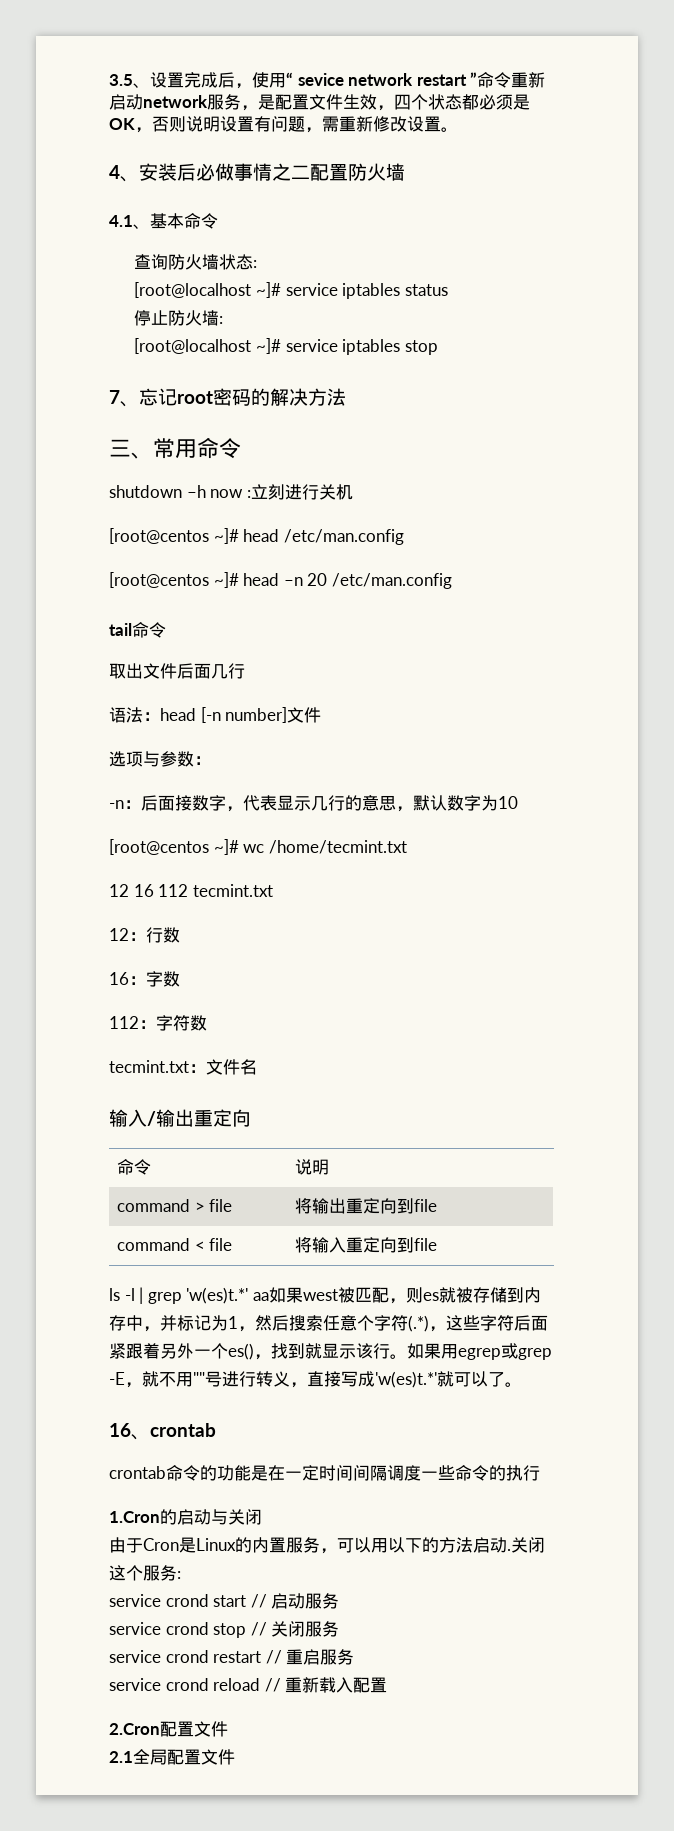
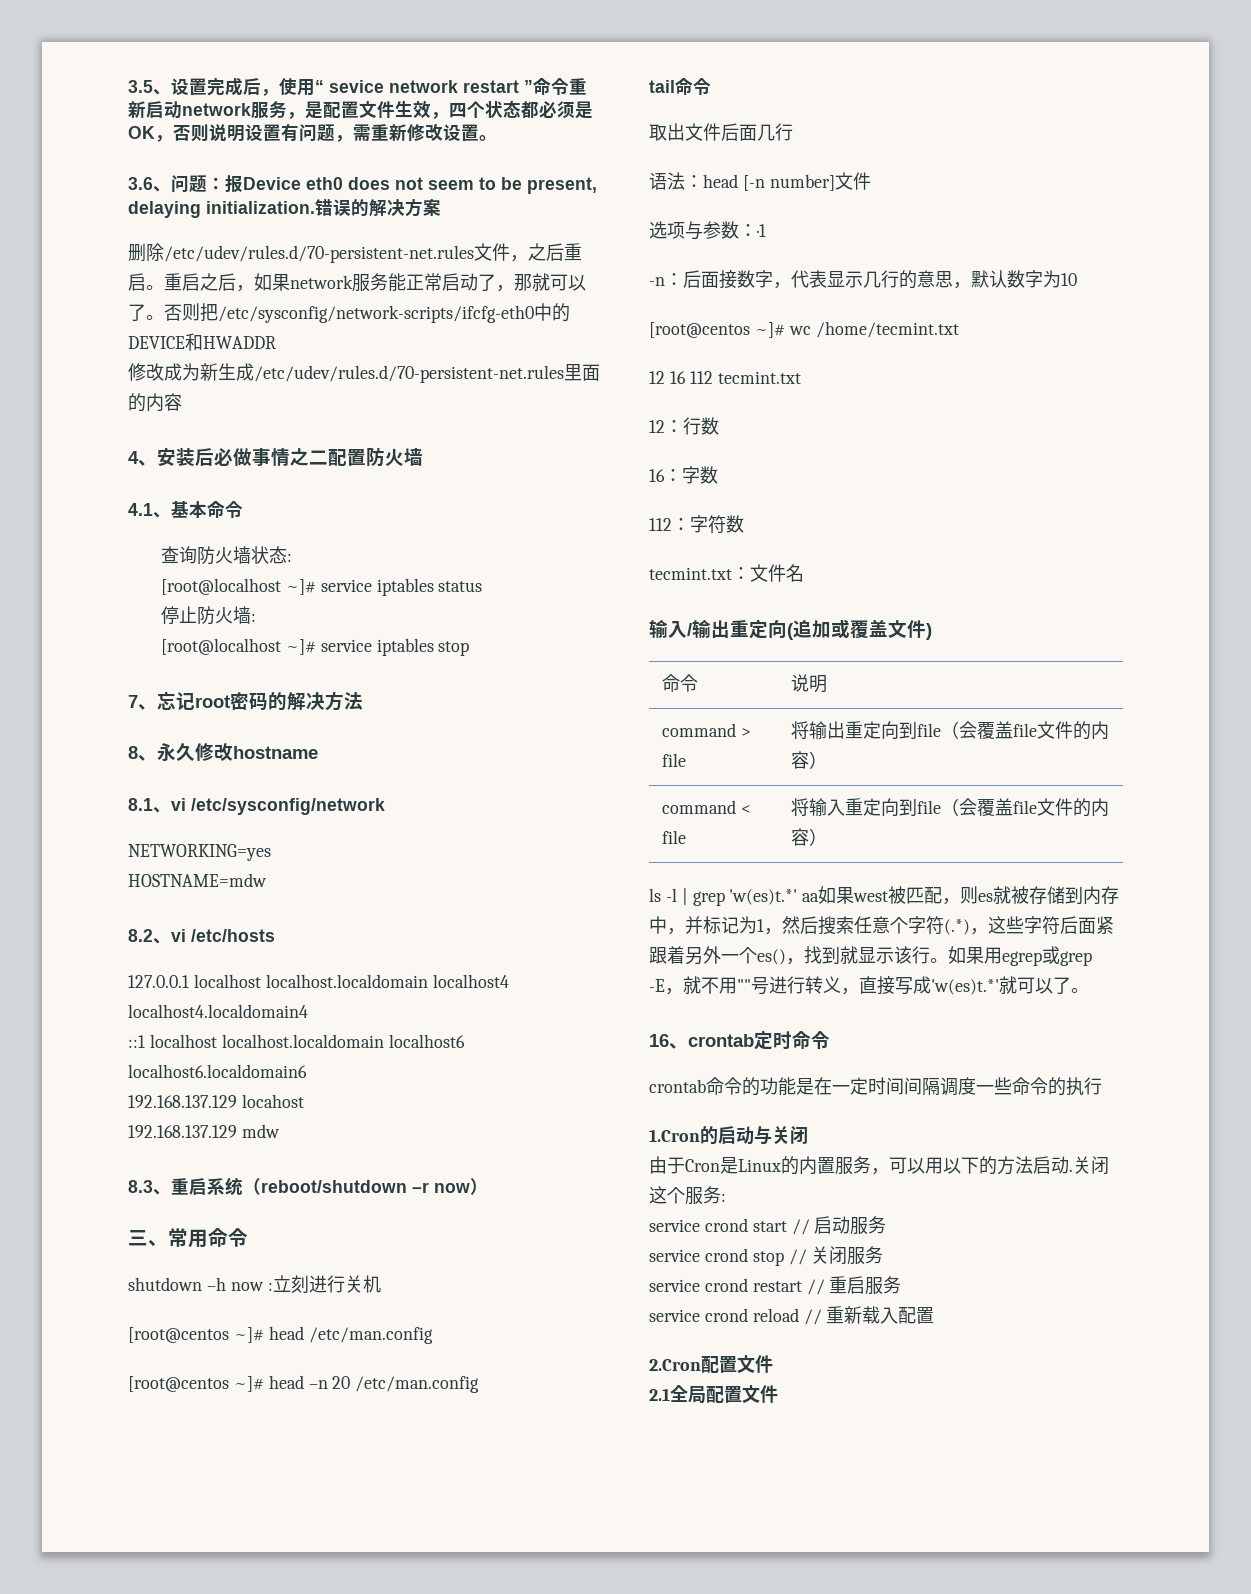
+ 3.6、问题：报Device eth0 does not seem to be present, delaying initialization.错误的解决方案
+ 删除/etc/udev/rules.d/70-persistent-net.rules文件，之后重启。重启之后，如果network服务能正常启动了，那就可以了。否则把/etc/sysconfig/network-scripts/ifcfg-eth0中的DEVICE和HWADDR
+ 修改成为新生成/etc/udev/rules.d/70-persistent-net.rules里面的内容
+ 8、永久修改hostname
+ 8.1、vi /etc/sysconfig/network
+ NETWORKING=yes
+ HOSTNAME=mdw
+ 8.2、vi /etc/hosts
+ 127.0.0.1 localhost localhost.localdomain localhost4 localhost4.localdomain4
+ ::1 localhost localhost.localdomain localhost6 localhost6.localdomain6
+ 192.168.137.129 locahost
+ 192.168.137.129 mdw
+ 8.3、重启系统（reboot/shutdown –r now）
- 选项与参数：
+ 选项与参数：·1
- 输入/输出重定向
+ 输入/输出重定向(追加或覆盖文件)
- command > file | 将输出重定向到file
+ command > file | 将输出重定向到file（会覆盖file文件的内容）
- command < file | 将输入重定向到file
+ command < file | 将输入重定向到file（会覆盖file文件的内容）
- 16、crontab
+ 16、crontab定时命令

